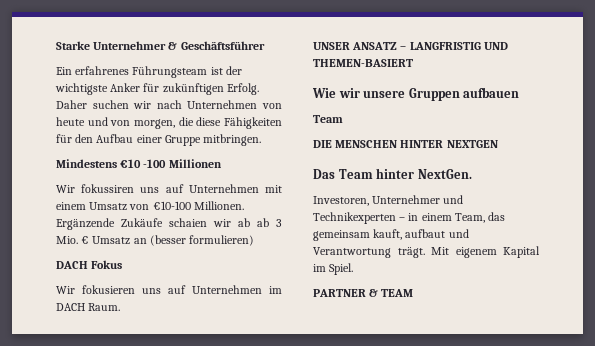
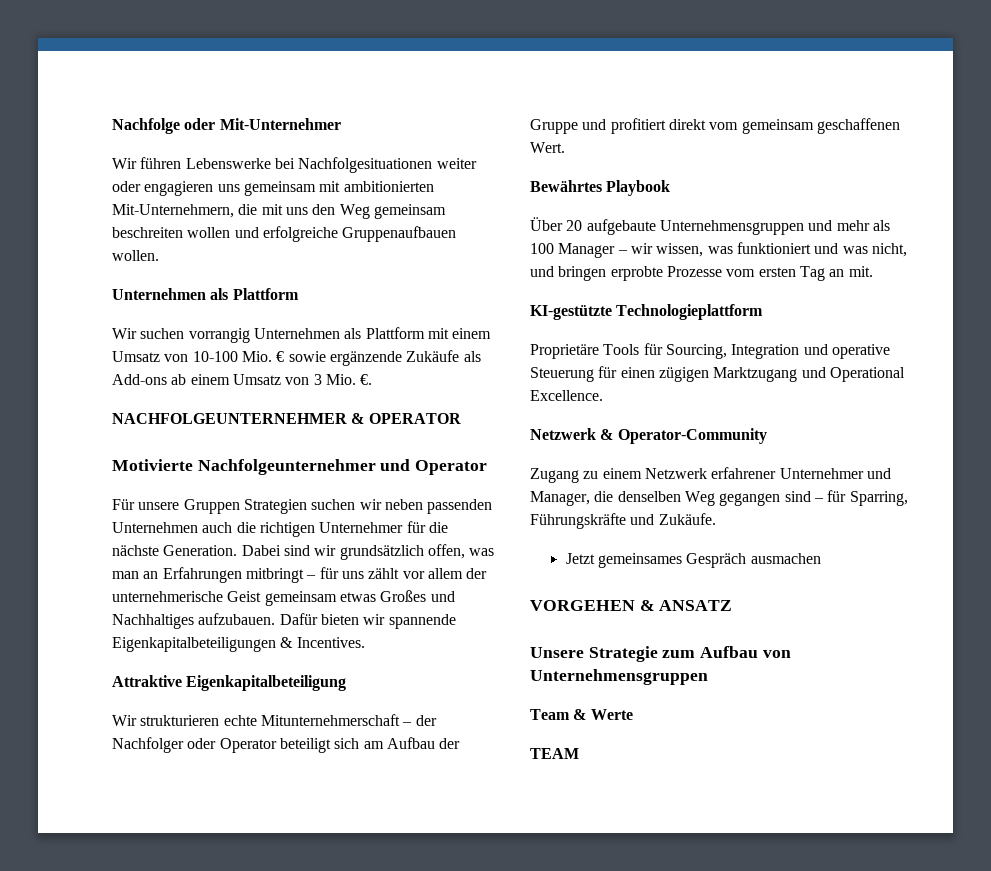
- Starke Unternehmer & Geschäftsführer
- Ein erfahrenes Führungsteam ist der wichtigste Anker für zukünftigen Erfolg. Daher suchen wir nach Unternehmen von heute und von morgen, die diese Fähigkeiten für den Aufbau einer Gruppe mitbringen.
- Mindestens €10 -100 Millionen
- Wir fokussiren uns auf Unternehmen mit einem Umsatz von €10-100 Millionen. Ergänzende Zukäufe schaien wir ab ab 3 Mio. € Umsatz an (besser formulieren)
- DACH Fokus
- Wir fokusieren uns auf Unternehmen im DACH Raum.
- UNSER ANSATZ – LANGFRISTIG UND THEMEN-BASIERT
- Wie wir unsere Gruppen aufbauen
- Team
- DIE MENSCHEN HINTER NEXTGEN
- Das Team hinter NextGen.
- Investoren, Unternehmer und Technikexperten – in einem Team, das gemeinsam kauft, aufbaut und Verantwortung trägt. Mit eigenem Kapital im Spiel.
- PARTNER & TEAM
+ Nachfolge oder Mit-Unternehmer
+ Wir führen Lebenswerke bei Nachfolgesituationen weiter oder engagieren uns gemeinsam mit ambitionierten Mit-Unternehmern, die mit uns den Weg gemeinsam beschreiten wollen und erfolgreiche Gruppenaufbauen wollen.
+ Unternehmen als Plattform
+ Wir suchen vorrangig Unternehmen als Plattform mit einem Umsatz von 10-100 Mio. € sowie ergänzende Zukäufe als Add-ons ab einem Umsatz von 3 Mio. €.
+ NACHFOLGEUNTERNEHMER & OPERATOR
+ Motivierte Nachfolgeunternehmer und Operator
+ Für unsere Gruppen Strategien suchen wir neben passenden Unternehmen auch die richtigen Unternehmer für die nächste Generation. Dabei sind wir grundsätzlich offen, was man an Erfahrungen mitbringt – für uns zählt vor allem der unternehmerische Geist gemeinsam etwas Großes und Nachhaltiges aufzubauen. Dafür bieten wir spannende Eigenkapitalbeteiligungen & Incentives.
+ Attraktive Eigenkapitalbeteiligung
+ Wir strukturieren echte Mitunternehmerschaft – der Nachfolger oder Operator beteiligt sich am Aufbau der Gruppe und profitiert direkt vom gemeinsam geschaffenen Wert.
+ Bewährtes Playbook
+ Über 20 aufgebaute Unternehmensgruppen und mehr als 100 Manager – wir wissen, was funktioniert und was nicht, und bringen erprobte Prozesse vom ersten Tag an mit.
+ KI-gestützte Technologieplattform
+ Proprietäre Tools für Sourcing, Integration und operative Steuerung für einen zügigen Marktzugang und Operational Excellence.
+ Netzwerk & Operator-Community
+ Zugang zu einem Netzwerk erfahrener Unternehmer und Manager, die denselben Weg gegangen sind – für Sparring, Führungskräfte und Zukäufe.
+ Jetzt gemeinsames Gespräch ausmachen
+ VORGEHEN & ANSATZ
+ Unsere Strategie zum Aufbau von Unternehmensgruppen
+ Team & Werte
+ TEAM

